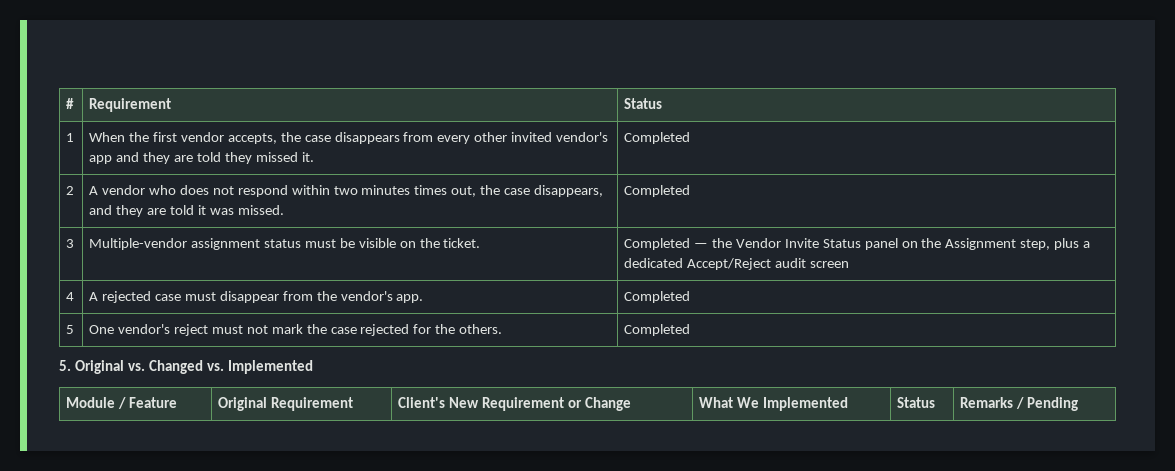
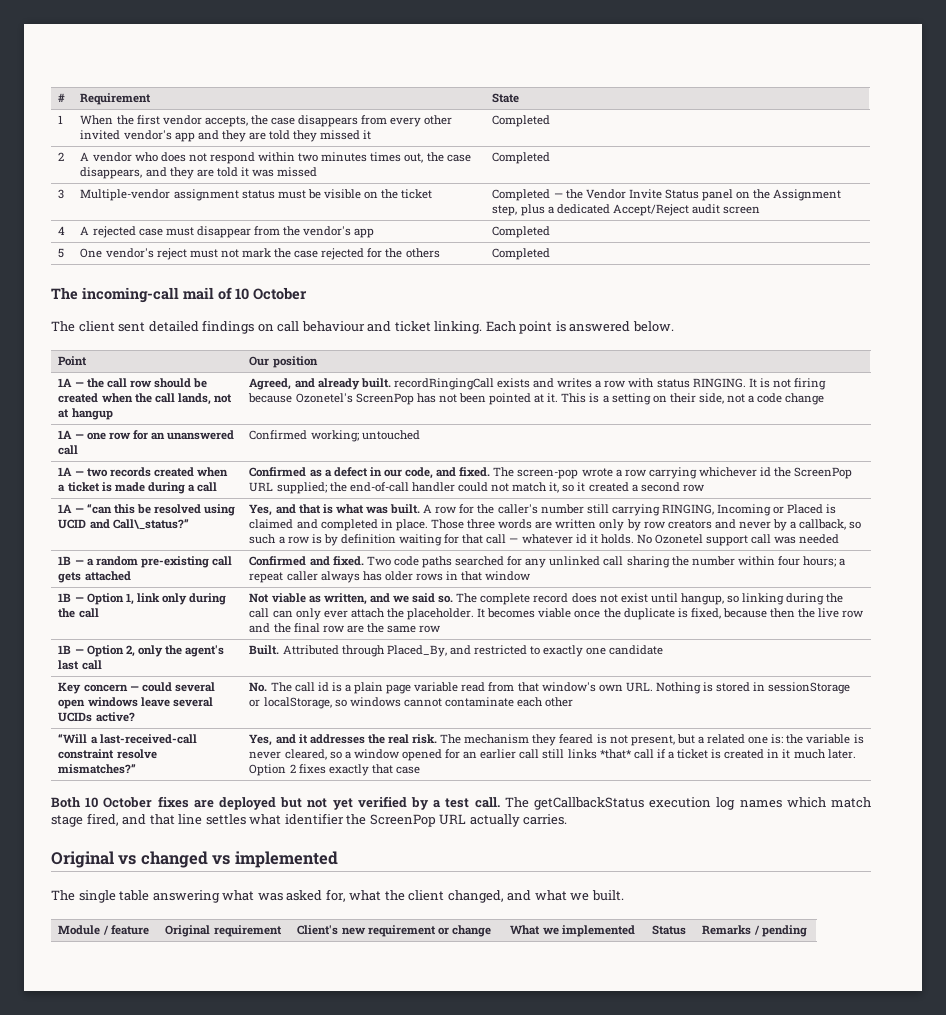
- # | Requirement | Status
+ # | Requirement | State
- 1 | When the first vendor accepts, the case disappears from every other invited vendor's app and they are told they missed it. | Completed
+ 1 | When the first vendor accepts, the case disappears from every other invited vendor's app and they are told they missed it | Completed
- 2 | A vendor who does not respond within two minutes times out, the case disappears, and they are told it was missed. | Completed
+ 2 | A vendor who does not respond within two minutes times out, the case disappears, and they are told it was missed | Completed
- 3 | Multiple-vendor assignment status must be visible on the ticket. | Completed — the Vendor Invite Status panel on the Assignment step, plus a dedicated Accept/Reject audit screen
+ 3 | Multiple-vendor assignment status must be visible on the ticket | Completed — the Vendor Invite Status panel on the Assignment step, plus a dedicated Accept/Reject audit screen
- 4 | A rejected case must disappear from the vendor's app. | Completed
+ 4 | A rejected case must disappear from the vendor's app | Completed
- 5 | One vendor's reject must not mark the case rejected for the others. | Completed
- 5. Original vs. Changed vs. Implemented
+ 5 | One vendor's reject must not mark the case rejected for the others | Completed
+ The incoming-call mail of 10 October
+ The client sent detailed findings on call behaviour and ticket linking. Each point is answered below.
+ Point | Our position
+ 1A — the call row should be created when the call lands, not at hangup | Agreed, and already built. recordRingingCall exists and writes a row with status RINGING. It is not firing because Ozonetel's ScreenPop has not been pointed at it. This is a setting on their side, not a code change
+ 1A — one row for an unanswered call | Confirmed working; untouched
+ 1A — two records created when a ticket is made during a call | Confirmed as a defect in our code, and fixed. The screen-pop wrote a row carrying whichever id the ScreenPop URL supplied; the end-of-call handler could not match it, so it created a second row
+ 1A — “can this be resolved using UCID and Call\_status?” | Yes, and that is what was built. A row for the caller's number still carrying RINGING, Incoming or Placed is claimed and completed in place. Those three words are written only by row creators and never by a callback, so such a row is by definition waiting for that call — whatever id it holds. No Ozonetel support call was needed
+ 1B — a random pre-existing call gets attached | Confirmed and fixed. Two code paths searched for any unlinked call sharing the number within four hours; a repeat caller always has older rows in that window
+ 1B — Option 1, link only during the call | Not viable as written, and we said so. The complete record does not exist until hangup, so linking during the call can only ever attach the placeholder. It becomes viable once the duplicate is fixed, because then the live row and the final row are the same row
+ 1B — Option 2, only the agent's last call | Built. Attributed through Placed_By, and restricted to exactly one candidate
+ Key concern — could several open windows leave several UCIDs active? | No. The call id is a plain page variable read from that window's own URL. Nothing is stored in sessionStorage or localStorage, so windows cannot contaminate each other
+ “Will a last-received-call constraint resolve mismatches?” | Yes, and it addresses the real risk. The mechanism they feared is not present, but a related one is: the variable is never cleared, so a window opened for an earlier call still links *that* call if a ticket is created in it much later. Option 2 fixes exactly that case
+ Both 10 October fixes are deployed but not yet verified by a test call. The getCallbackStatus execution log names which match stage fired, and that line settles what identifier the ScreenPop URL actually carries.
+ Original vs changed vs implemented
+ The single table answering what was asked for, what the client changed, and what we built.
- Module / Feature | Original Requirement | Client's New Requirement or Change | What We Implemented | Status | Remarks / Pending
+ Module / feature | Original requirement | Client's new requirement or change | What we implemented | Status | Remarks / pending

